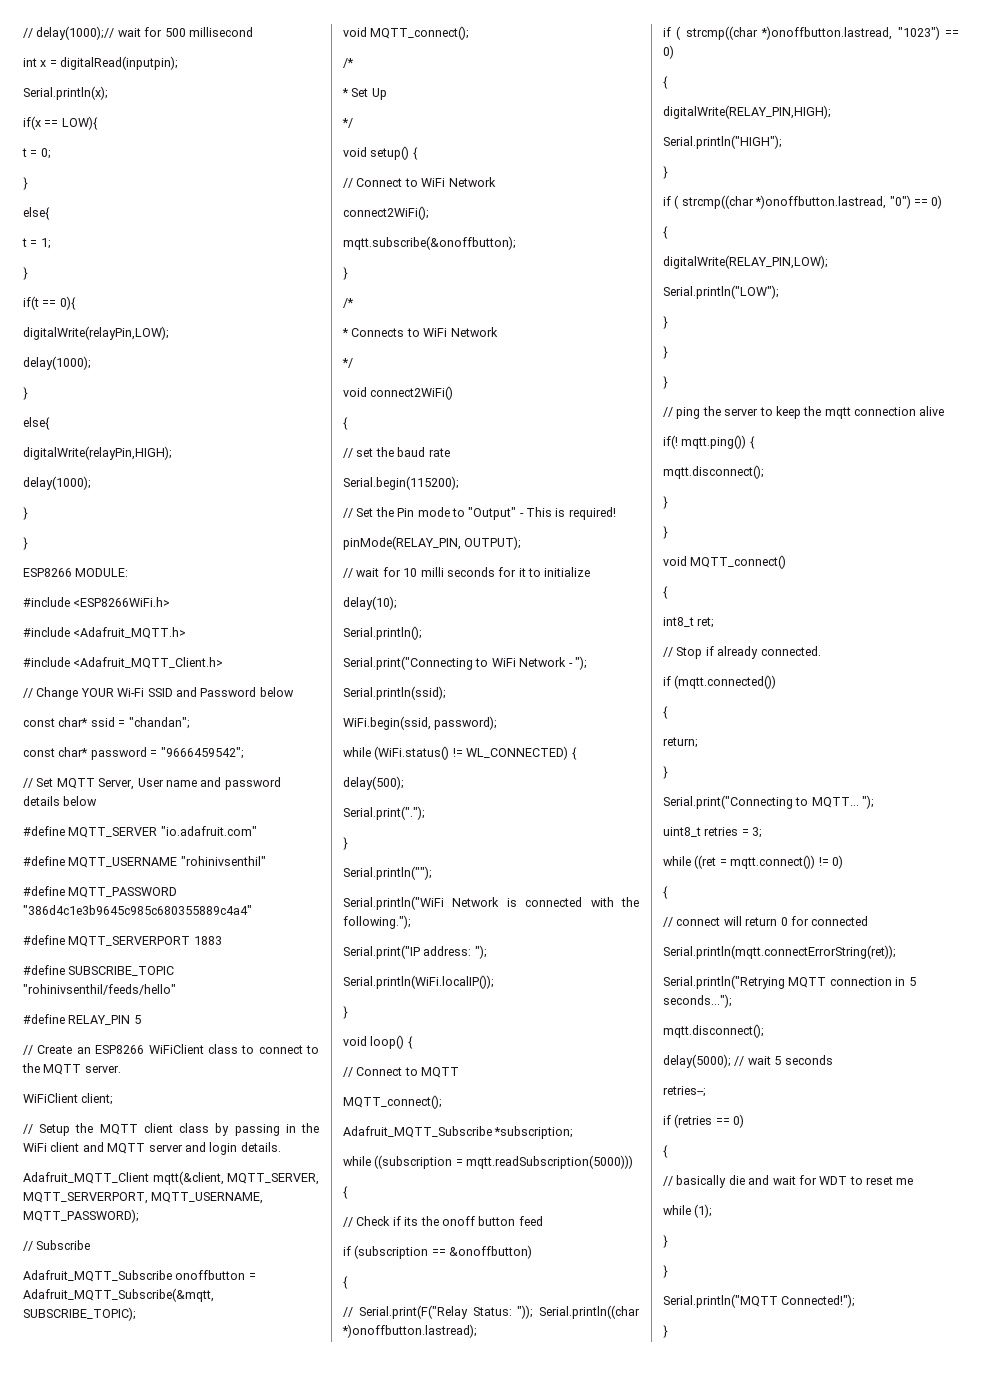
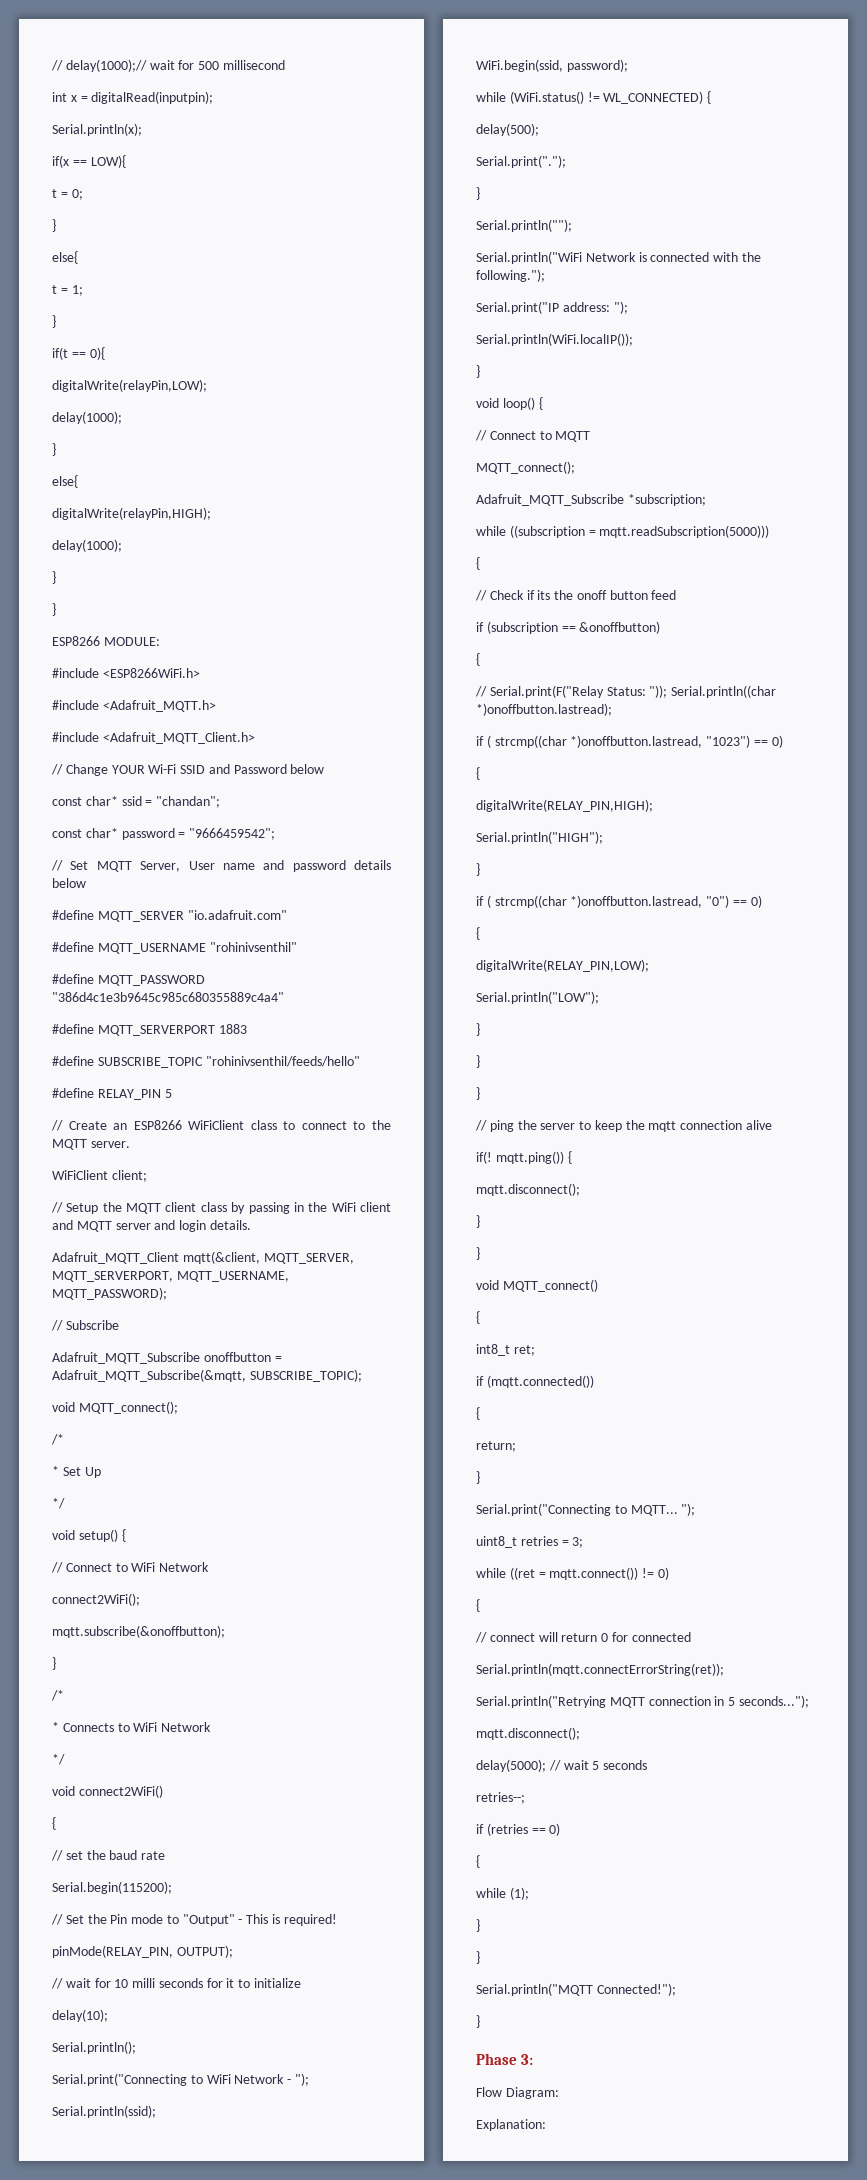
- // Stop if already connected.
- // basically die and wait for WDT to reset me
+ Phase 3:
+ Flow Diagram:
+ Explanation:

